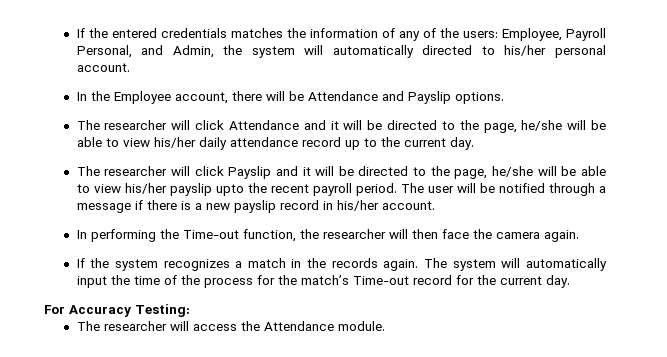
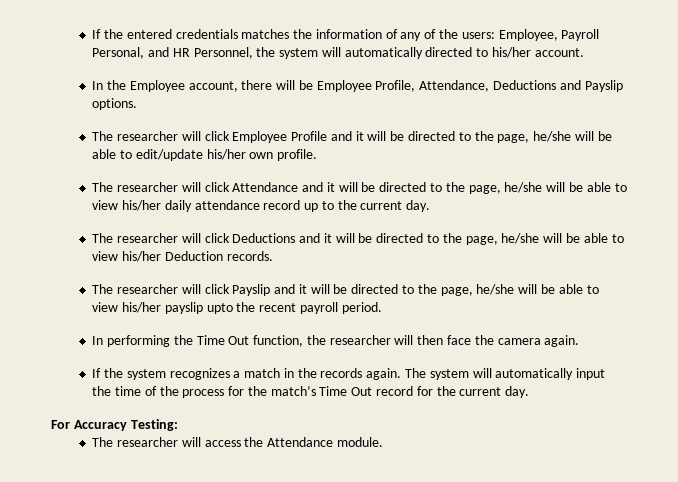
- If the entered credentials matches the information of any of the users: Employee, Payroll Personal, and Admin, the system will automatically directed to his/her personal account.
+ If the entered credentials matches the information of any of the users: Employee, Payroll Personal, and HR Personnel, the system will automatically directed to his/her account.
- In the Employee account, there will be Attendance and Payslip options.
+ In the Employee account, there will be Employee Profile, Attendance, Deductions and Payslip options.
+ The researcher will click Employee Profile and it will be directed to the page, he/she will be able to edit/update his/her own profile.
+ The researcher will click Deductions and it will be directed to the page, he/she will be able to view his/her Deduction records.
- The user will be notified through a message if there is a new payslip record in his/her account.
- In performing the Time-out function, the researcher will then face the camera again.
+ In performing the Time Out function, the researcher will then face the camera again.
- The system will automatically input the time of the process for the match’s Time-out record for the current day.
+ The system will automatically input the time of the process for the match’s Time Out record for the current day.

